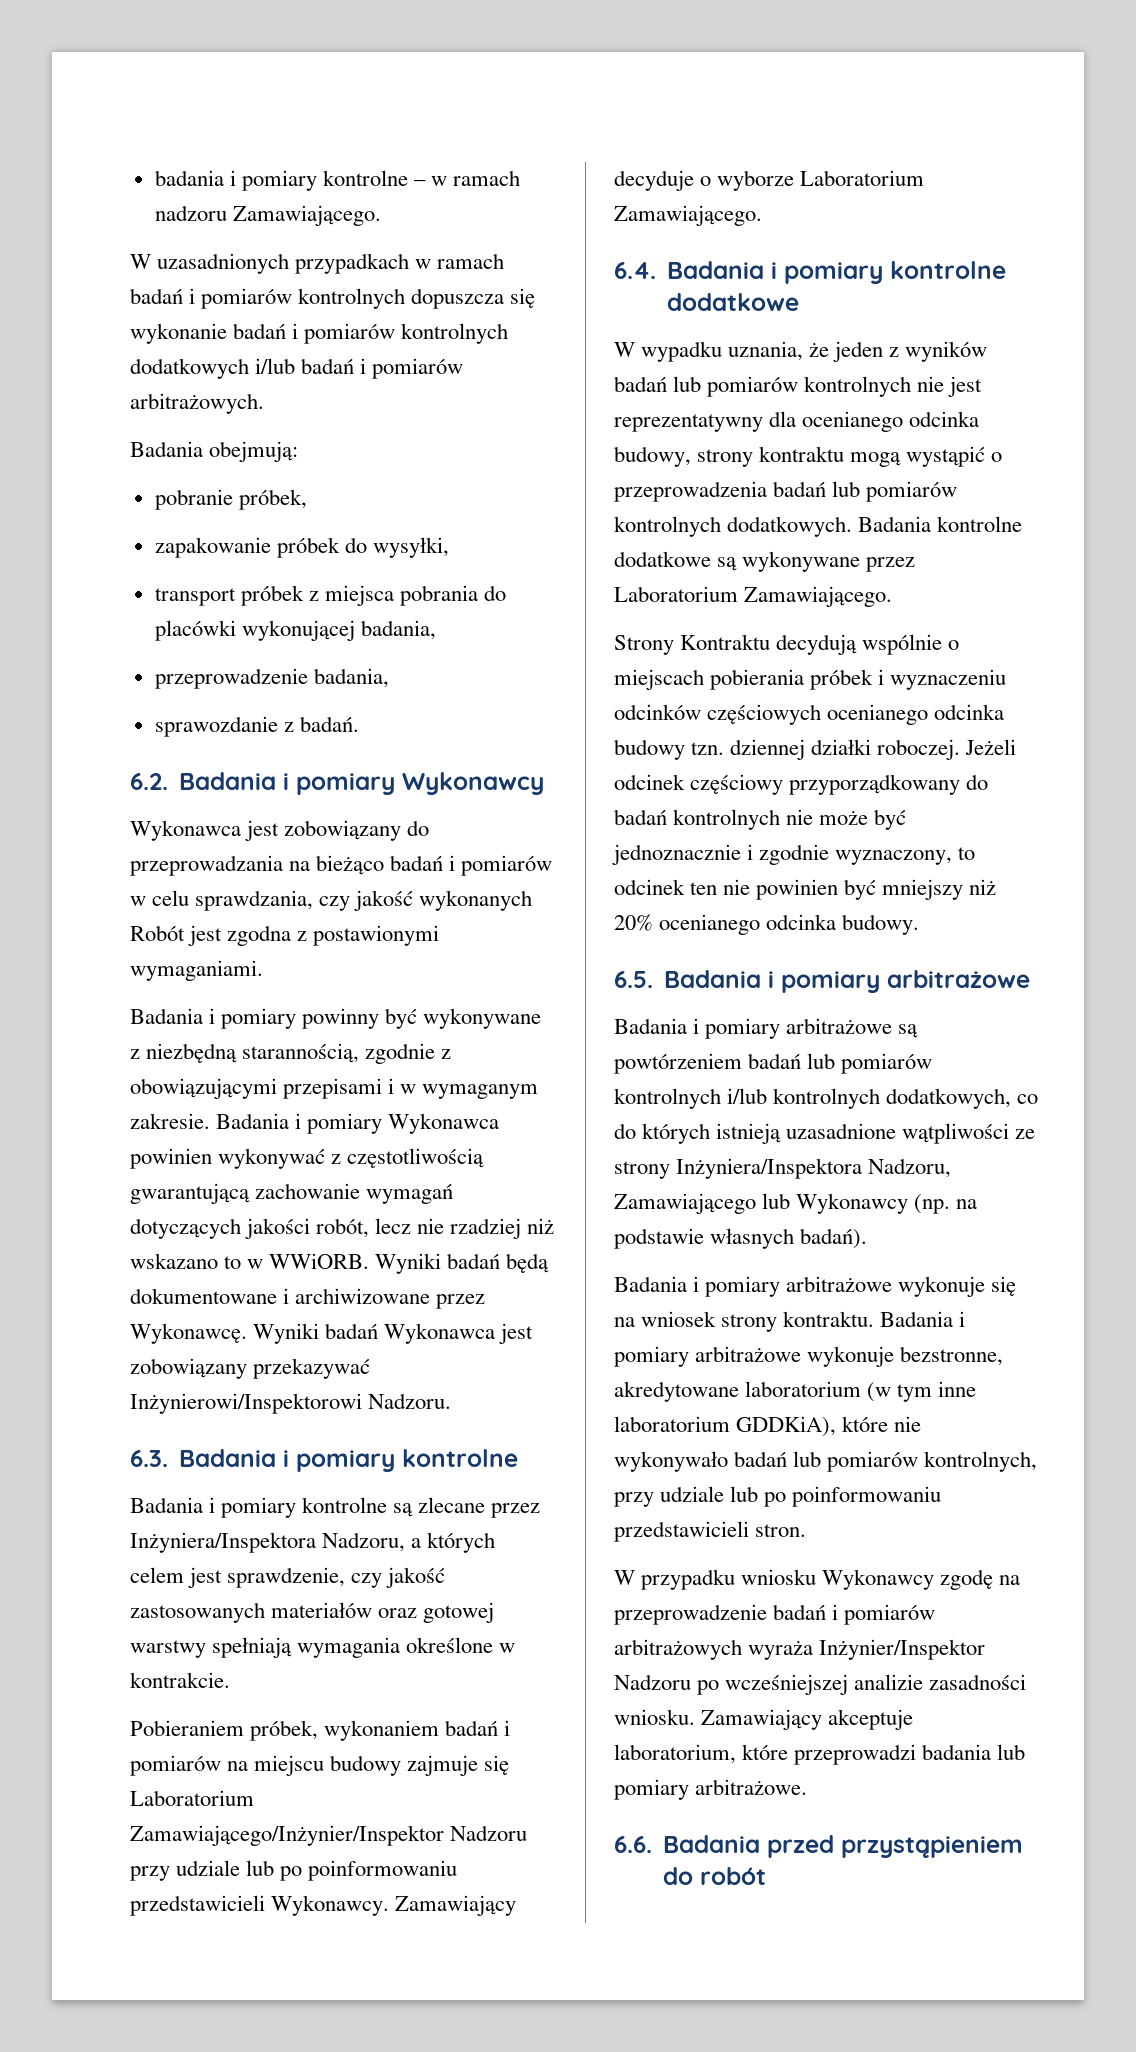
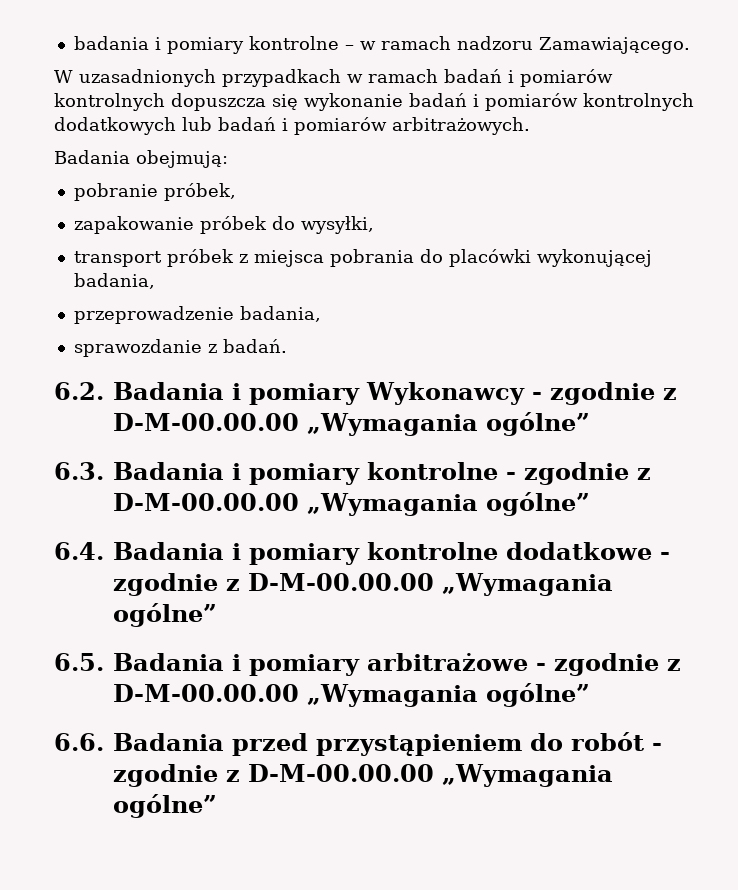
- W uzasadnionych przypadkach w ramach badań i pomiarów kontrolnych dopuszcza się wykonanie badań i pomiarów kontrolnych dodatkowych i/lub badań i pomiarów arbitrażowych.
+ W uzasadnionych przypadkach w ramach badań i pomiarów kontrolnych dopuszcza się wykonanie badań i pomiarów kontrolnych dodatkowych lub badań i pomiarów arbitrażowych.
- 6.2. Badania i pomiary Wykonawcy
- Wykonawca jest zobowiązany do przeprowadzania na bieżąco badań i pomiarów w celu sprawdzania, czy jakość wykonanych Robót jest zgodna z postawionymi wymaganiami.
- Badania i pomiary powinny być wykonywane z niezbędną starannością, zgodnie z obowiązującymi przepisami i w wymaganym zakresie. Badania i pomiary Wykonawca powinien wykonywać z częstotliwością gwarantującą zachowanie wymagań dotyczących jakości robót, lecz nie rzadziej niż wskazano to w WWiORB. Wyniki badań będą dokumentowane i archiwizowane przez Wykonawcę. Wyniki badań Wykonawca jest zobowiązany przekazywać Inżynierowi/Inspektorowi Nadzoru.
+ 6.2. Badania i pomiary Wykonawcy - zgodnie z D-M-00.00.00 „Wymagania ogólne”
- 6.3. Badania i pomiary kontrolne
- Badania i pomiary kontrolne są zlecane przez Inżyniera/Inspektora Nadzoru, a których celem jest sprawdzenie, czy jakość zastosowanych materiałów oraz gotowej warstwy spełniają wymagania określone w kontrakcie.
- Pobieraniem próbek, wykonaniem badań i pomiarów na miejscu budowy zajmuje się Laboratorium Zamawiającego/Inżynier/Inspektor Nadzoru przy udziale lub po poinformowaniu przedstawicieli Wykonawcy. Zamawiający decyduje o wyborze Laboratorium Zamawiającego.
+ 6.3. Badania i pomiary kontrolne - zgodnie z D-M-00.00.00 „Wymagania ogólne”
- 6.4. Badania i pomiary kontrolne dodatkowe
- W wypadku uznania, że jeden z wyników badań lub pomiarów kontrolnych nie jest reprezentatywny dla ocenianego odcinka budowy, strony kontraktu mogą wystąpić o przeprowadzenia badań lub pomiarów kontrolnych dodatkowych. Badania kontrolne dodatkowe są wykonywane przez Laboratorium Zamawiającego.
- Strony Kontraktu decydują wspólnie o miejscach pobierania próbek i wyznaczeniu odcinków częściowych ocenianego odcinka budowy tzn. dziennej działki roboczej. Jeżeli odcinek częściowy przyporządkowany do badań kontrolnych nie może być jednoznacznie i zgodnie wyznaczony, to odcinek ten nie powinien być mniejszy niż 20% ocenianego odcinka budowy.
+ 6.4. Badania i pomiary kontrolne dodatkowe - zgodnie z D-M-00.00.00 „Wymagania ogólne”
- 6.5. Badania i pomiary arbitrażowe
- Badania i pomiary arbitrażowe są powtórzeniem badań lub pomiarów kontrolnych i/lub kontrolnych dodatkowych, co do których istnieją uzasadnione wątpliwości ze strony Inżyniera/Inspektora Nadzoru, Zamawiającego lub Wykonawcy (np. na podstawie własnych badań).
- Badania i pomiary arbitrażowe wykonuje się na wniosek strony kontraktu. Badania i pomiary arbitrażowe wykonuje bezstronne, akredytowane laboratorium (w tym inne laboratorium GDDKiA), które nie wykonywało badań lub pomiarów kontrolnych, przy udziale lub po poinformowaniu przedstawicieli stron.
- W przypadku wniosku Wykonawcy zgodę na przeprowadzenie badań i pomiarów arbitrażowych wyraża Inżynier/Inspektor Nadzoru po wcześniejszej analizie zasadności wniosku. Zamawiający akceptuje laboratorium, które przeprowadzi badania lub pomiary arbitrażowe.
+ 6.5. Badania i pomiary arbitrażowe - zgodnie z D-M-00.00.00 „Wymagania ogólne”
- 6.6. Badania przed przystąpieniem do robót
+ 6.6. Badania przed przystąpieniem do robót - zgodnie z D-M-00.00.00 „Wymagania ogólne”

